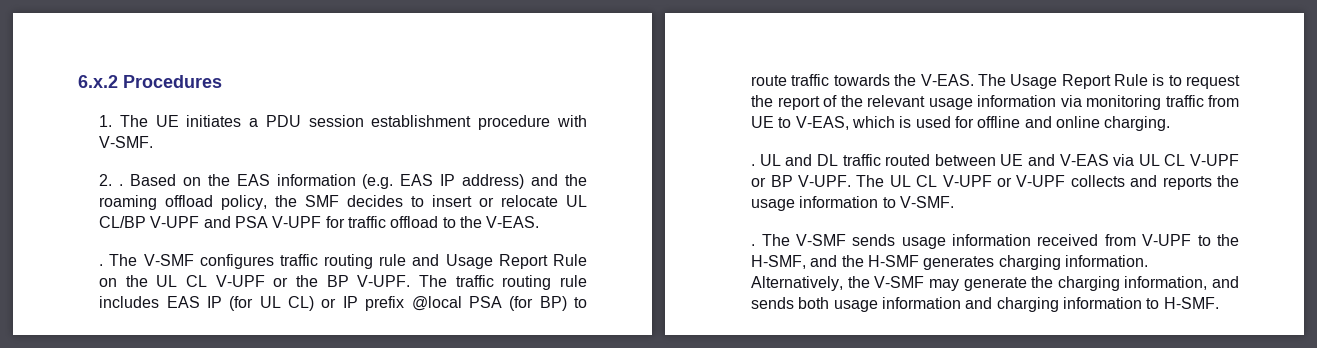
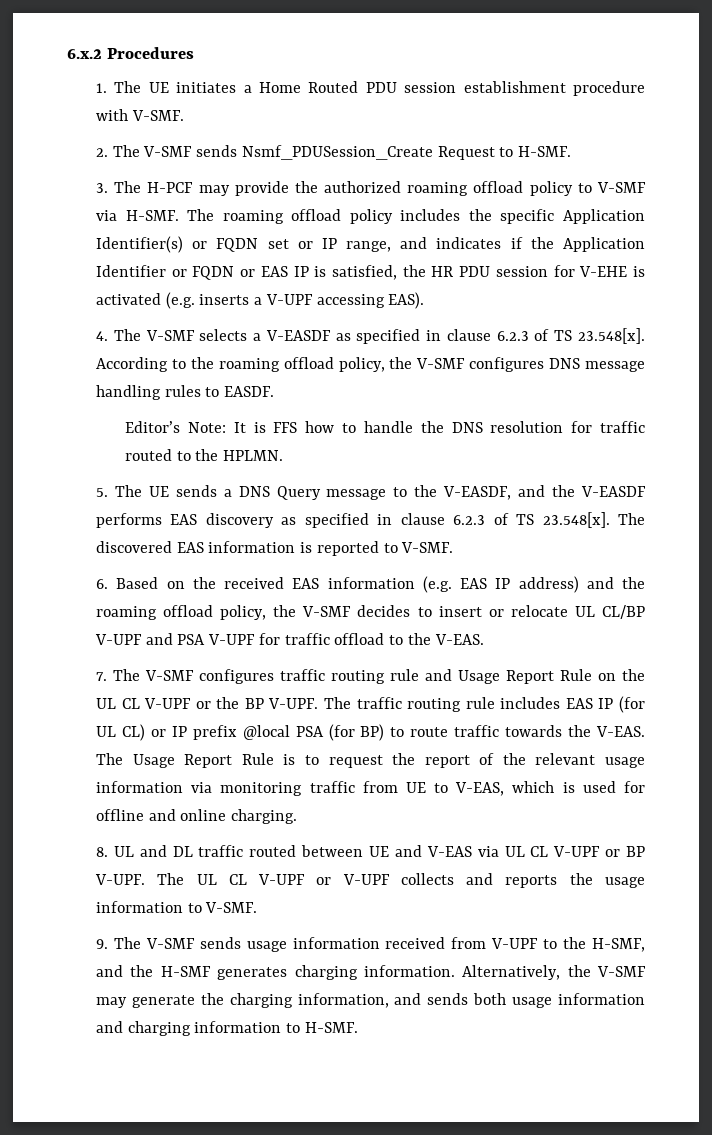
- 1. The UE initiates a PDU session establishment procedure with V-SMF.
+ 1. The UE initiates a Home Routed PDU session establishment procedure with V-SMF.
- 2. . Based on the EAS information (e.g. EAS IP address) and the roaming offload policy, the SMF decides to insert or relocate UL CL/BP V-UPF and PSA V-UPF for traffic offload to the V-EAS.
+ 2. The V-SMF sends Nsmf_PDUSession_Create Request to H-SMF.
+ 3. The H-PCF may provide the authorized roaming offload policy to V-SMF via H-SMF. The roaming offload policy includes the specific Application Identifier(s) or FQDN set or IP range, and indicates if the Application Identifier or FQDN or EAS IP is satisfied, the HR PDU session for V-EHE is activated (e.g. inserts a V-UPF accessing EAS).
+ 4. The V-SMF selects a V-EASDF as specified in clause 6.2.3 of TS 23.548[x]. According to the roaming offload policy, the V-SMF configures DNS message handling rules to EASDF.
+ Editor’s Note: It is FFS how to handle the DNS resolution for traffic routed to the HPLMN.
+ 5. The UE sends a DNS Query message to the V-EASDF, and the V-EASDF performs EAS discovery as specified in clause 6.2.3 of TS 23.548[x]. The discovered EAS information is reported to V-SMF.
+ 6. Based on the received EAS information (e.g. EAS IP address) and the roaming offload policy, the V-SMF decides to insert or relocate UL CL/BP V-UPF and PSA V-UPF for traffic offload to the V-EAS.
- . The V-SMF configures traffic routing rule and Usage Report Rule on the UL CL V-UPF or the BP V-UPF.
+ 7. The V-SMF configures traffic routing rule and Usage Report Rule on the UL CL V-UPF or the BP V-UPF.
- . UL and DL traffic routed between UE and V-EAS via UL CL V-UPF or BP V-UPF.
+ 8. UL and DL traffic routed between UE and V-EAS via UL CL V-UPF or BP V-UPF.
- . The V-SMF sends usage information received from V-UPF to the H-SMF, and the H-SMF generates charging information.
+ 9. The V-SMF sends usage information received from V-UPF to the H-SMF, and the H-SMF generates charging information.

